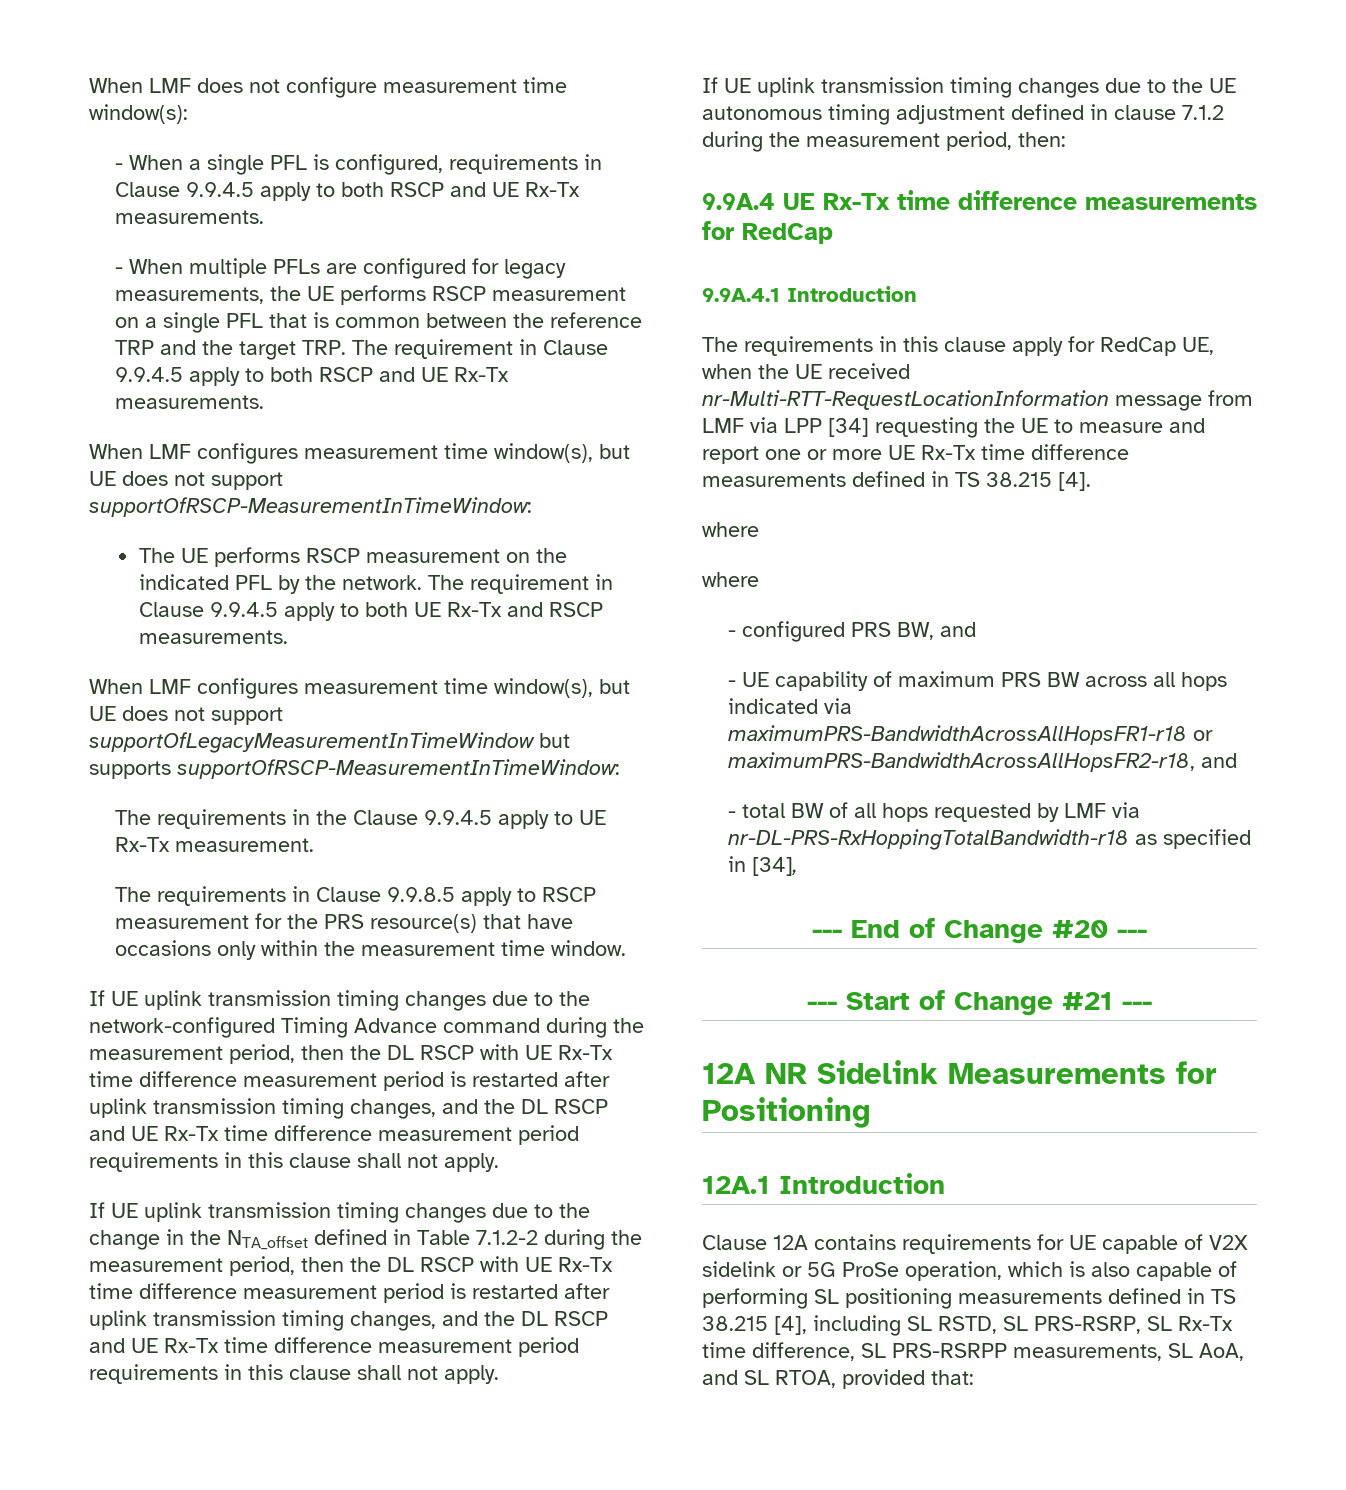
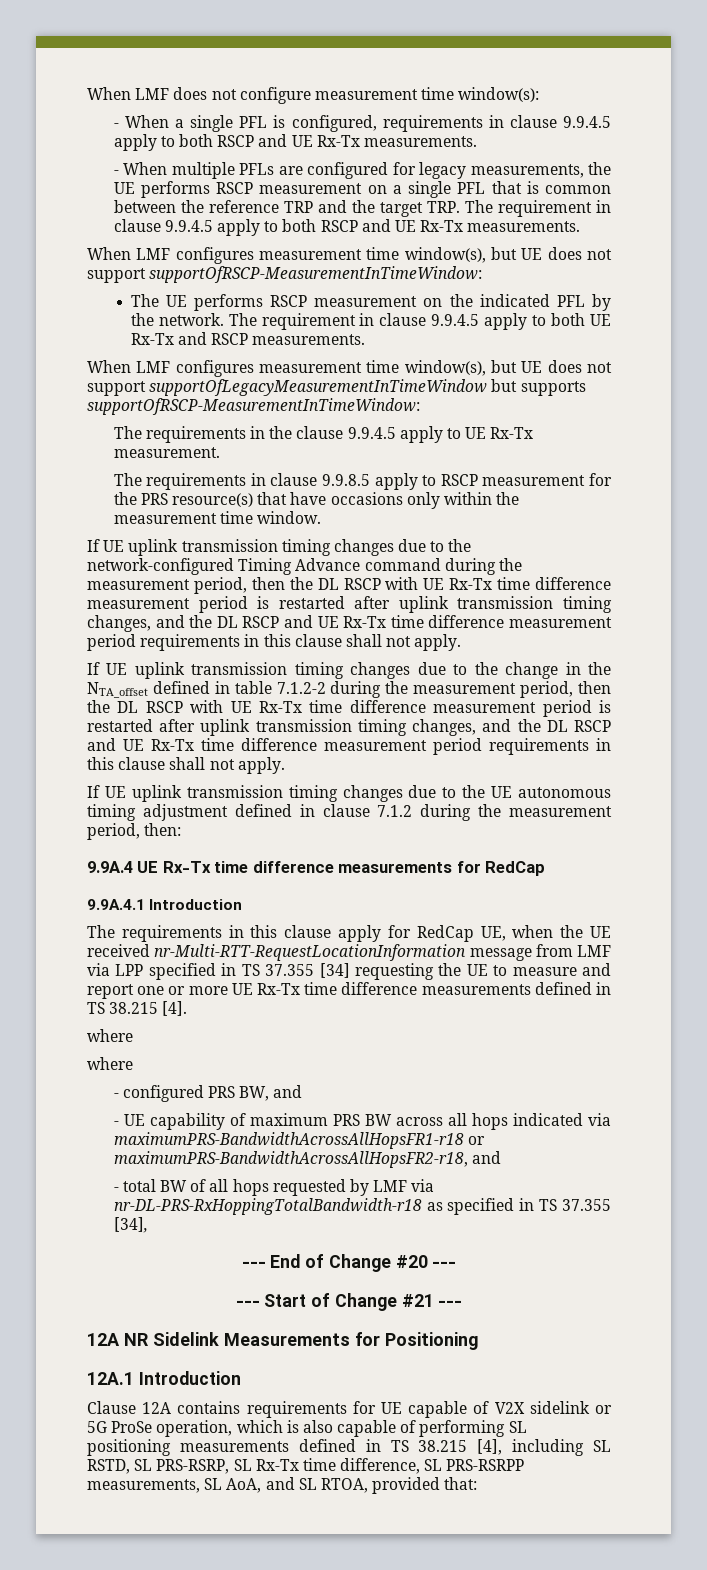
- - When a single PFL is configured, requirements in Clause 9.9.4.5 apply to both RSCP and UE Rx-Tx measurements.
+ - When a single PFL is configured, requirements in clause 9.9.4.5 apply to both RSCP and UE Rx-Tx measurements.
- - When multiple PFLs are configured for legacy measurements, the UE performs RSCP measurement on a single PFL that is common between the reference TRP and the target TRP. The requirement in Clause 9.9.4.5 apply to both RSCP and UE Rx-Tx measurements.
+ - When multiple PFLs are configured for legacy measurements, the UE performs RSCP measurement on a single PFL that is common between the reference TRP and the target TRP. The requirement in clause 9.9.4.5 apply to both RSCP and UE Rx-Tx measurements.
- The requirement in Clause 9.9.4.5 apply to both UE Rx-Tx and RSCP measurements.
+ The requirement in clause 9.9.4.5 apply to both UE Rx-Tx and RSCP measurements.
- The requirements in the Clause 9.9.4.5 apply to UE Rx-Tx measurement.
+ The requirements in the clause 9.9.4.5 apply to UE Rx-Tx measurement.
- The requirements in Clause 9.9.8.5 apply to RSCP measurement for the PRS resource(s) that have occasions only within the measurement time window.
+ The requirements in clause 9.9.8.5 apply to RSCP measurement for the PRS resource(s) that have occasions only within the measurement time window.
- If UE uplink transmission timing changes due to the change in the NTA_offset defined in Table 7.1.2-2 during the measurement period, then the DL RSCP with UE Rx-Tx time difference measurement period is restarted after uplink transmission timing changes, and the DL RSCP and UE Rx-Tx time difference measurement period requirements in this clause shall not apply.
+ If UE uplink transmission timing changes due to the change in the NTA_offset defined in table 7.1.2-2 during the measurement period, then the DL RSCP with UE Rx-Tx time difference measurement period is restarted after uplink transmission timing changes, and the DL RSCP and UE Rx-Tx time difference measurement period requirements in this clause shall not apply.
- The requirements in this clause apply for RedCap UE, when the UE received nr-Multi-RTT-RequestLocationInformation message from LMF via LPP [34] requesting the UE to measure and report one or more UE Rx-Tx time difference measurements defined in TS 38.215 [4].
+ The requirements in this clause apply for RedCap UE, when the UE received nr-Multi-RTT-RequestLocationInformation message from LMF via LPP specified in TS 37.355 [34] requesting the UE to measure and report one or more UE Rx-Tx time difference measurements defined in TS 38.215 [4].
- - total BW of all hops requested by LMF via nr-DL-PRS-RxHoppingTotalBandwidth-r18 as specified in [34],
+ - total BW of all hops requested by LMF via nr-DL-PRS-RxHoppingTotalBandwidth-r18 as specified in TS 37.355 [34],

